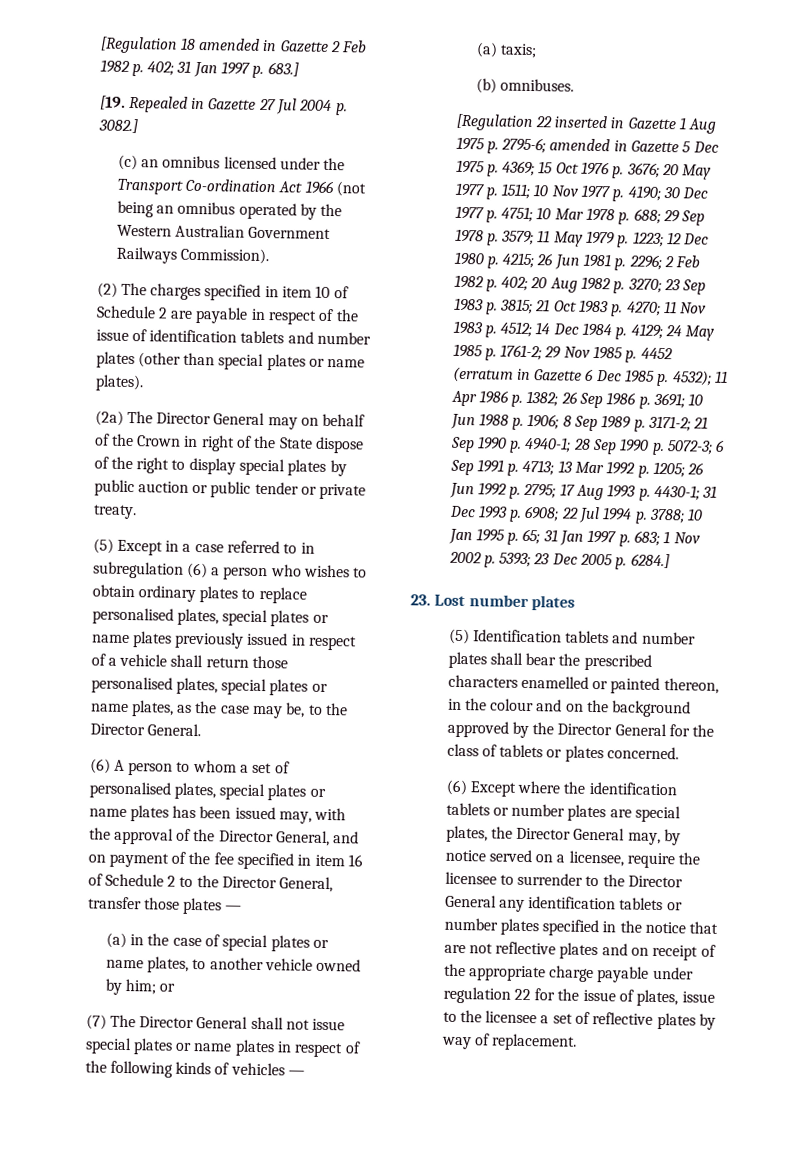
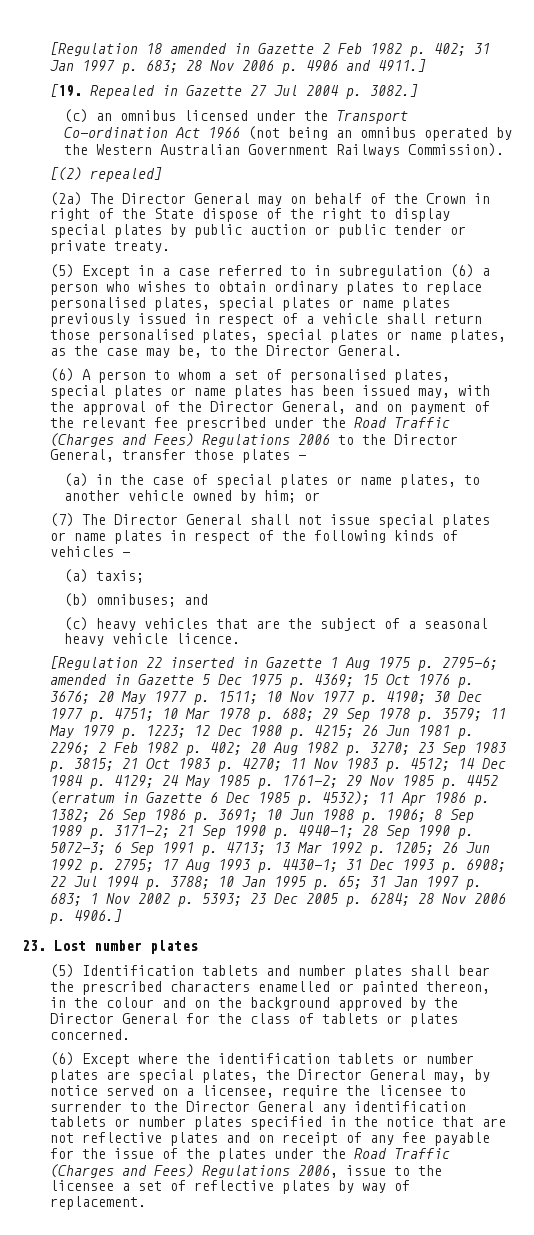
- [Regulation 18 amended in Gazette 2 Feb 1982 p. 402; 31 Jan 1997 p. 683.]
+ [Regulation 18 amended in Gazette 2 Feb 1982 p. 402; 31 Jan 1997 p. 683; 28 Nov 2006 p. 4906 and 4911.]
- (2) The charges specified in item 10 of Schedule 2 are payable in respect of the issue of identification tablets and number plates (other than special plates or name plates).
+ [(2) repealed]
- (6) A person to whom a set of personalised plates, special plates or name plates has been issued may, with the approval of the Director General, and on payment of the fee specified in item 16 of Schedule 2 to the Director General, transfer those plates —
+ (6) A person to whom a set of personalised plates, special plates or name plates has been issued may, with the approval of the Director General, and on payment of the relevant fee prescribed under the Road Traffic (Charges and Fees) Regulations 2006 to the Director General, transfer those plates —
- (b) omnibuses.
+ (b) omnibuses; and
+ (c) heavy vehicles that are the subject of a seasonal heavy vehicle licence.
- 23 Dec 2005 p. 6284.]
+ 23 Dec 2005 p. 6284; 28 Nov 2006 p. 4906.]
- (6) Except where the identification tablets or number plates are special plates, the Director General may, by notice served on a licensee, require the licensee to surrender to the Director General any identification tablets or number plates specified in the notice that are not reflective plates and on receipt of the appropriate charge payable under regulation 22 for the issue of plates, issue to the licensee a set of reflective plates by way of replacement.
+ (6) Except where the identification tablets or number plates are special plates, the Director General may, by notice served on a licensee, require the licensee to surrender to the Director General any identification tablets or number plates specified in the notice that are not reflective plates and on receipt of any fee payable for the issue of the plates under the Road Traffic (Charges and Fees) Regulations 2006, issue to the licensee a set of reflective plates by way of replacement.

